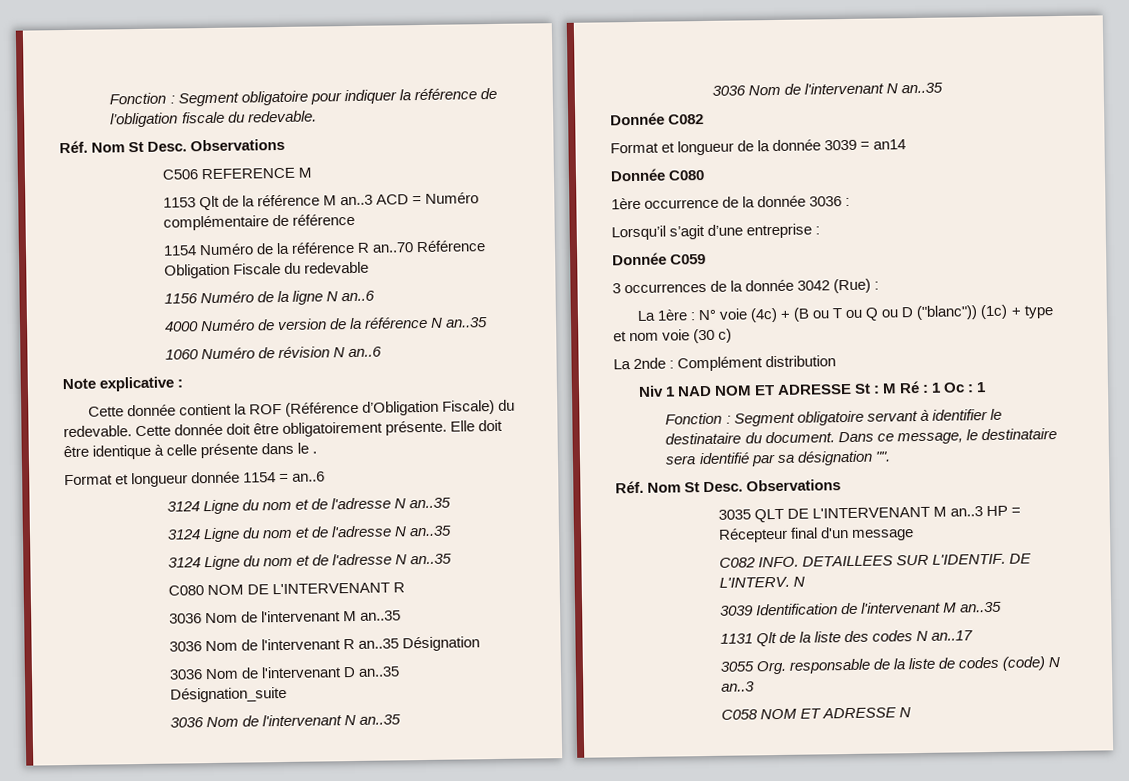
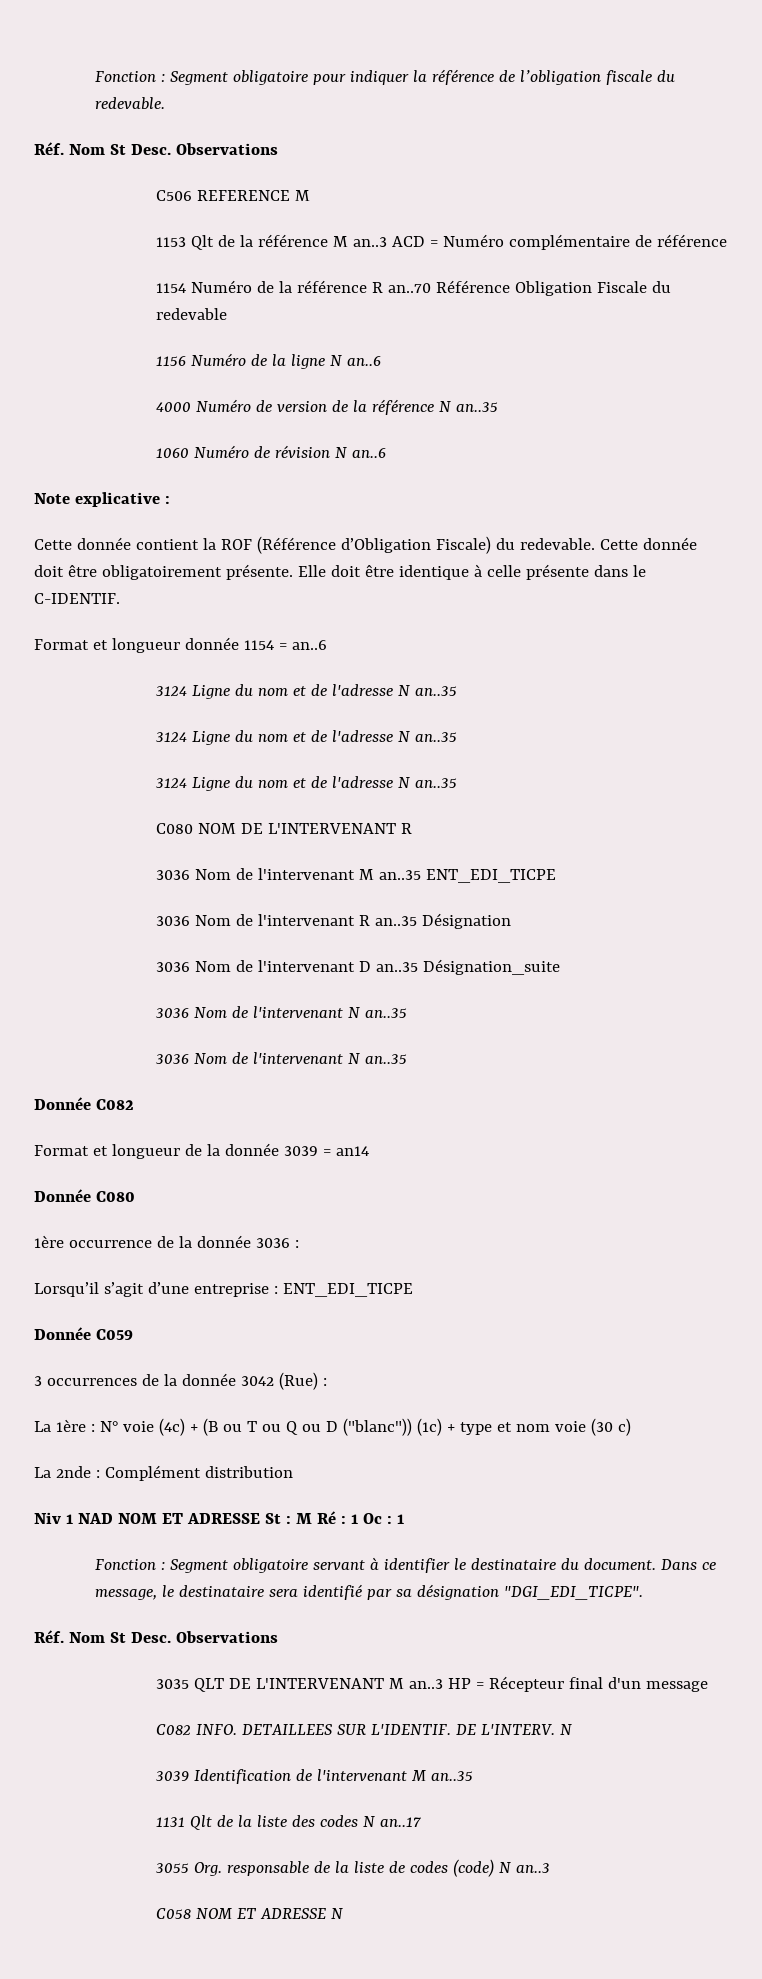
- Elle doit être identique à celle présente dans le .
+ Elle doit être identique à celle présente dans le C-IDENTIF.
- 3036 Nom de l'intervenant M an..35
+ 3036 Nom de l'intervenant M an..35 ENT_EDI_TICPE
- Lorsqu’il s’agit d’une entreprise :
+ Lorsqu’il s’agit d’une entreprise : ENT_EDI_TICPE
- Dans ce message, le destinataire sera identifié par sa désignation "".
+ Dans ce message, le destinataire sera identifié par sa désignation "DGI_EDI_TICPE".

